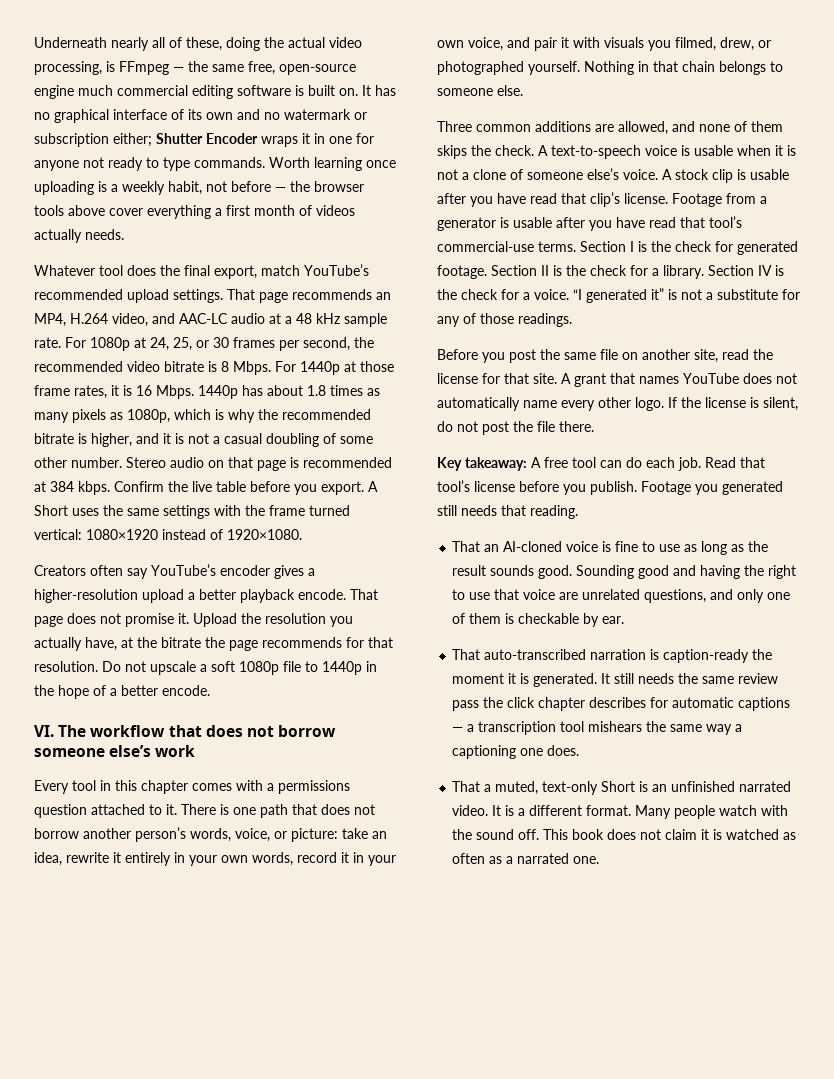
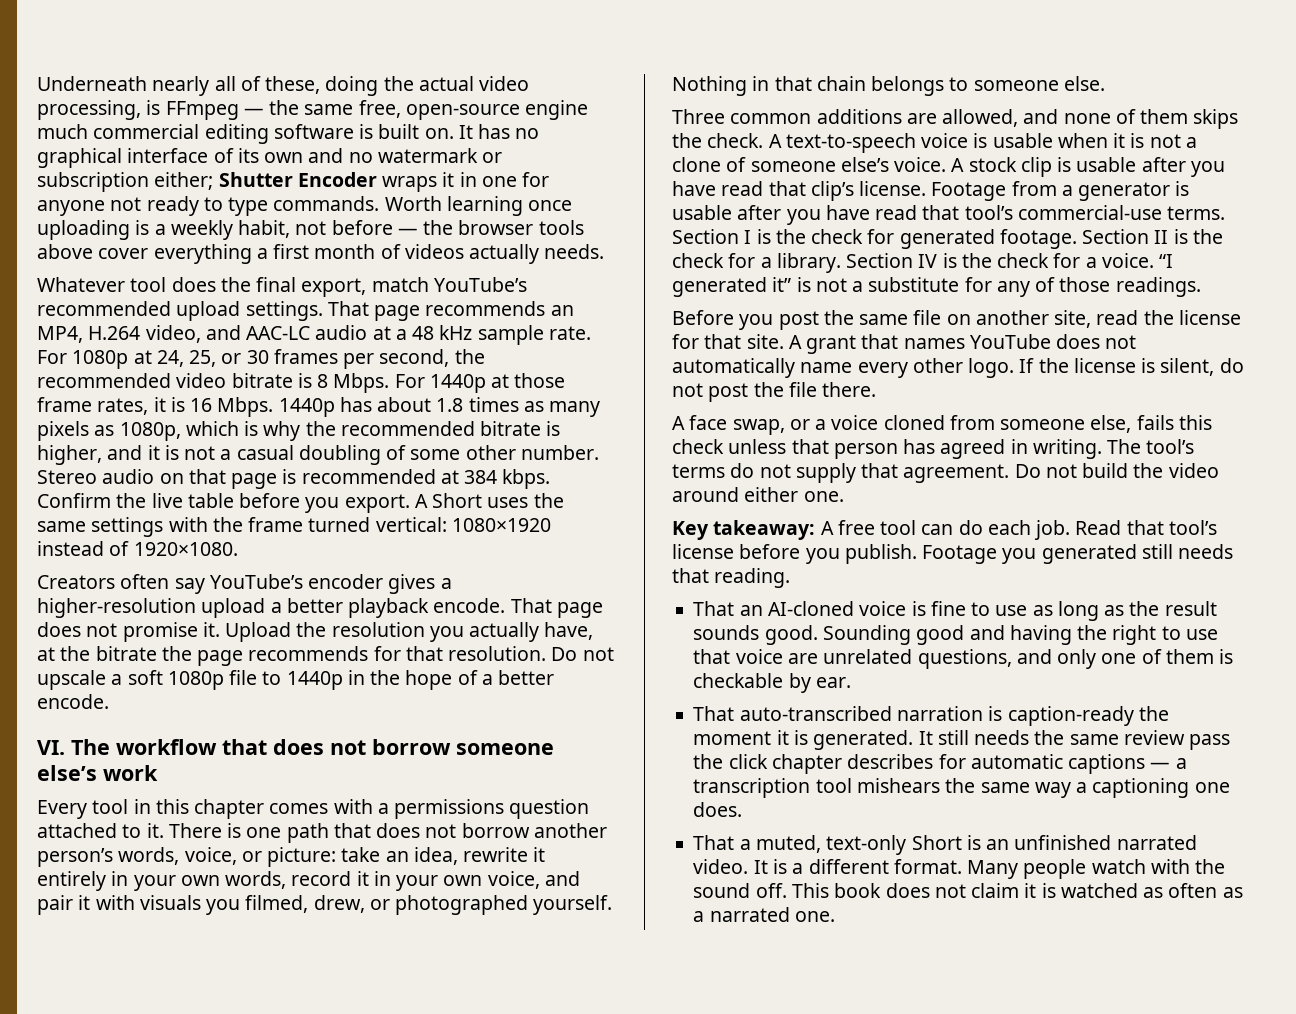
+ A face swap, or a voice cloned from someone else, fails this check unless that person has agreed in writing. The tool’s terms do not supply that agreement. Do not build the video around either one.

